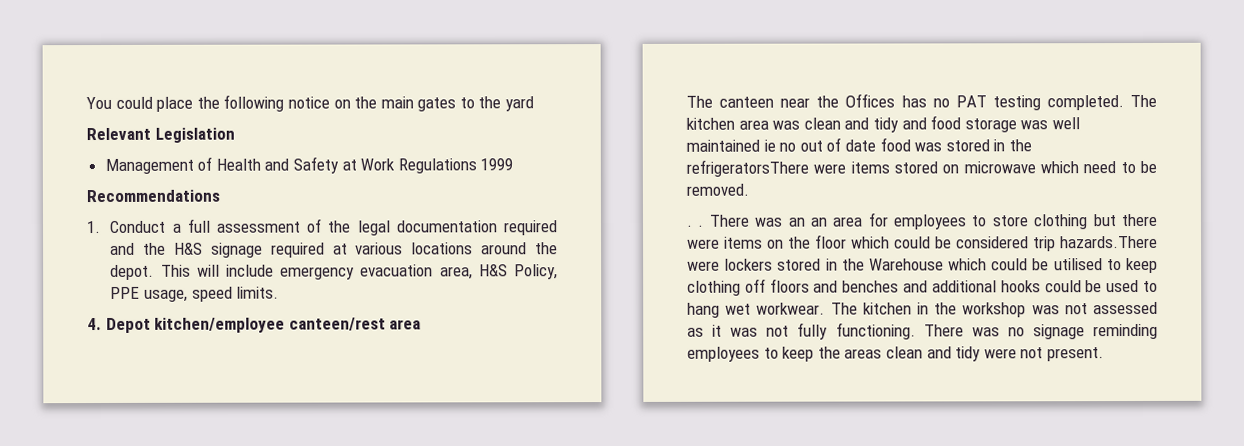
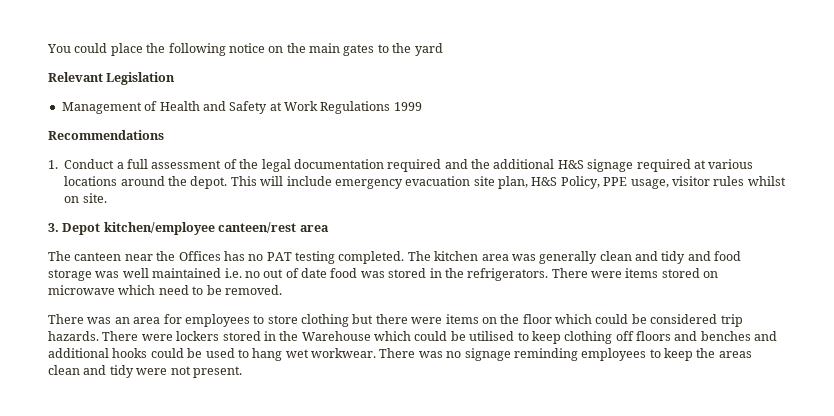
- 1. Conduct a full assessment of the legal documentation required and the H&S signage required at various locations around the depot.
+ 1. Conduct a full assessment of the legal documentation required and the additional H&S signage required at various locations around the depot.
- This will include emergency evacuation area, H&S Policy, PPE usage, speed limits.
- 4. Depot kitchen/employee canteen/rest area
+ This will include emergency evacuation site plan, H&S Policy, PPE usage, visitor rules whilst on site.
+ 3. Depot kitchen/employee canteen/rest area
- The kitchen area was clean and tidy and food storage was well maintained ie no out of date food was stored in the refrigeratorsThere were items stored on microwave which need to be removed.
+ The kitchen area was generally clean and tidy and food storage was well maintained i.e. no out of date food was stored in the refrigerators. There were items stored on microwave which need to be removed.
- . . There was an an area for employees to store clothing but there were items on the floor which could be considered trip hazards.There were lockers stored in the Warehouse which could be utilised to keep clothing off floors and benches and additional hooks could be used to hang wet workwear.
+ There was an area for employees to store clothing but there were items on the floor which could be considered trip hazards. There were lockers stored in the Warehouse which could be utilised to keep clothing off floors and benches and additional hooks could be used to hang wet workwear.
- The kitchen in the workshop was not assessed as it was not fully functioning.

